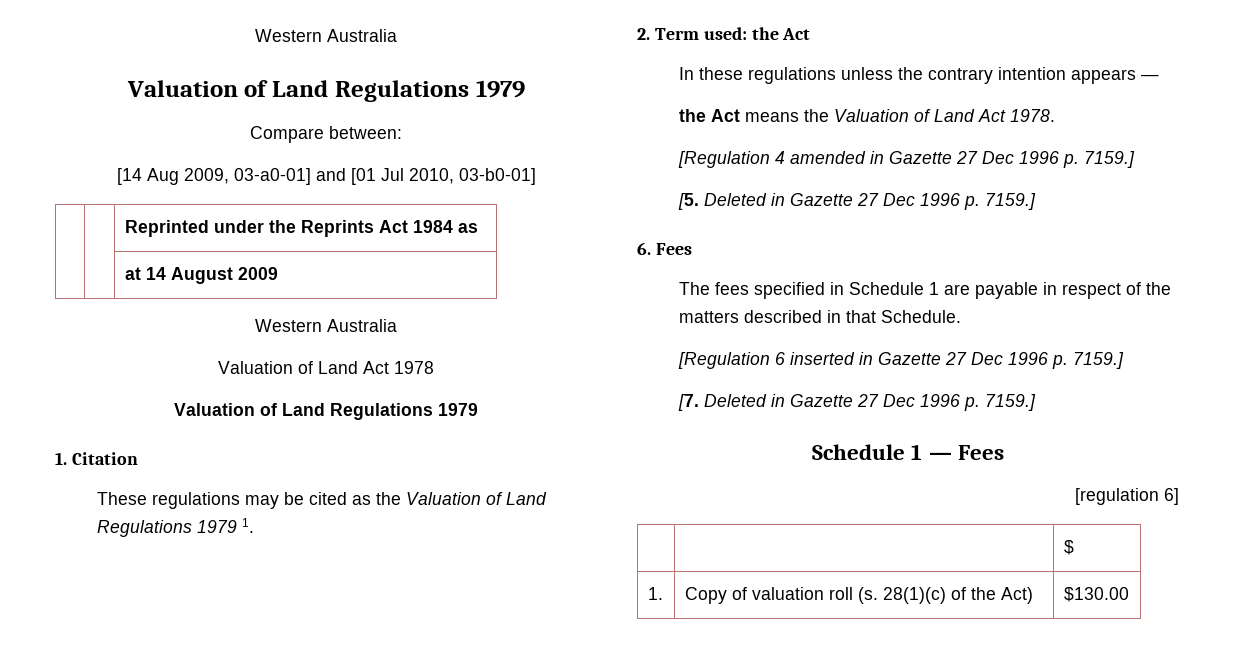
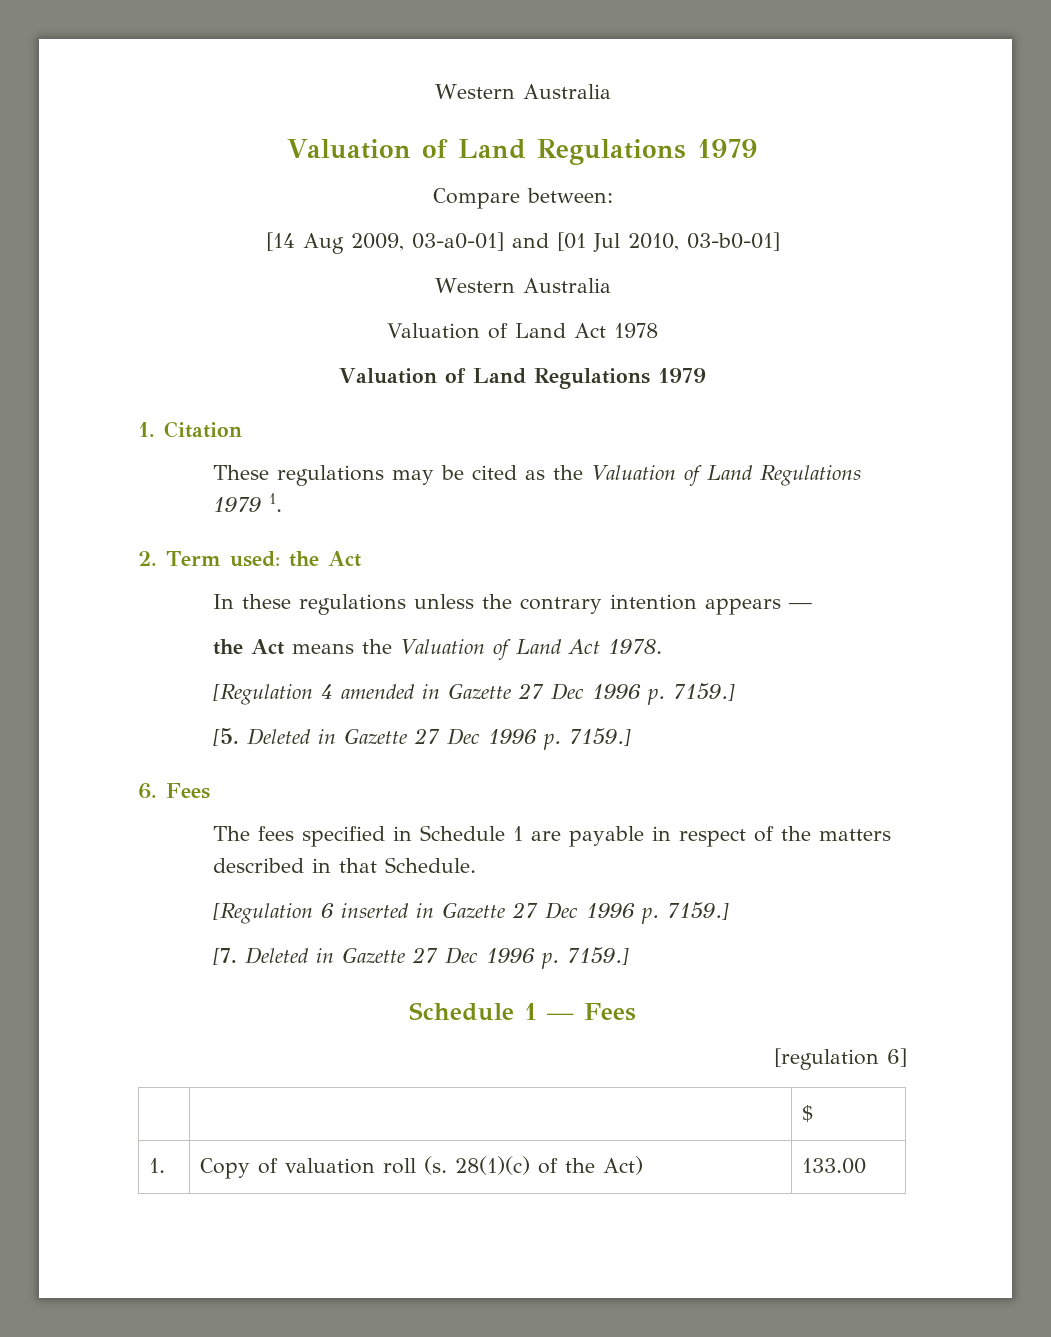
- | | Reprinted under the Reprints Act 1984 as
- | | at 14 August 2009
- 1. | Copy of valuation roll (s. 28(1)(c) of the Act) | $130.00
+ 1. | Copy of valuation roll (s. 28(1)(c) of the Act) | 133.00

